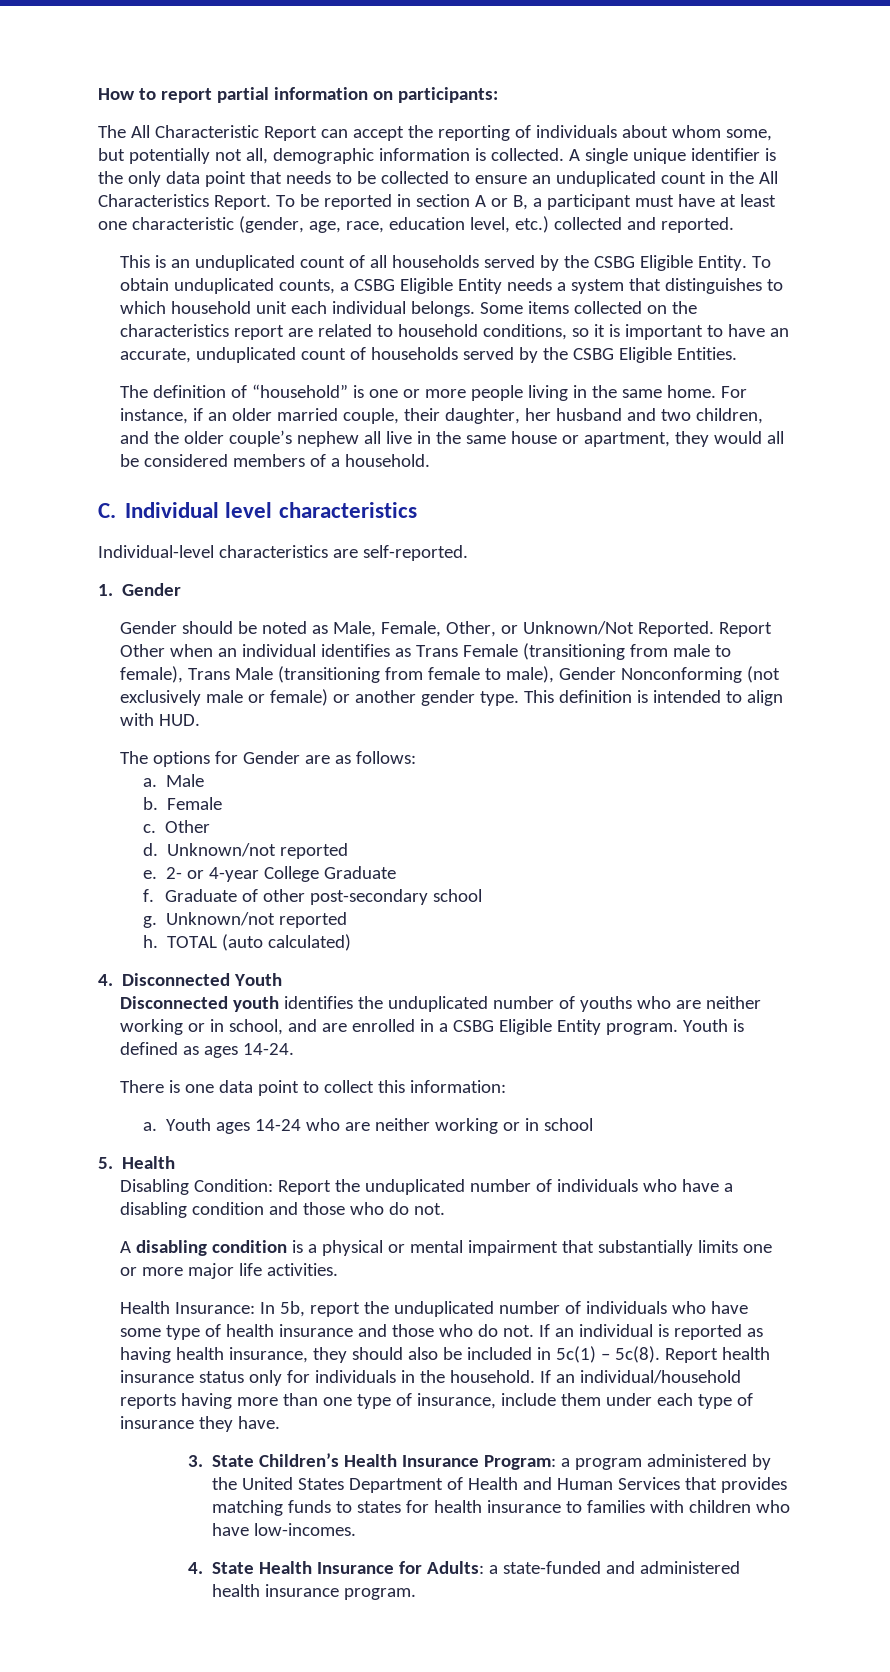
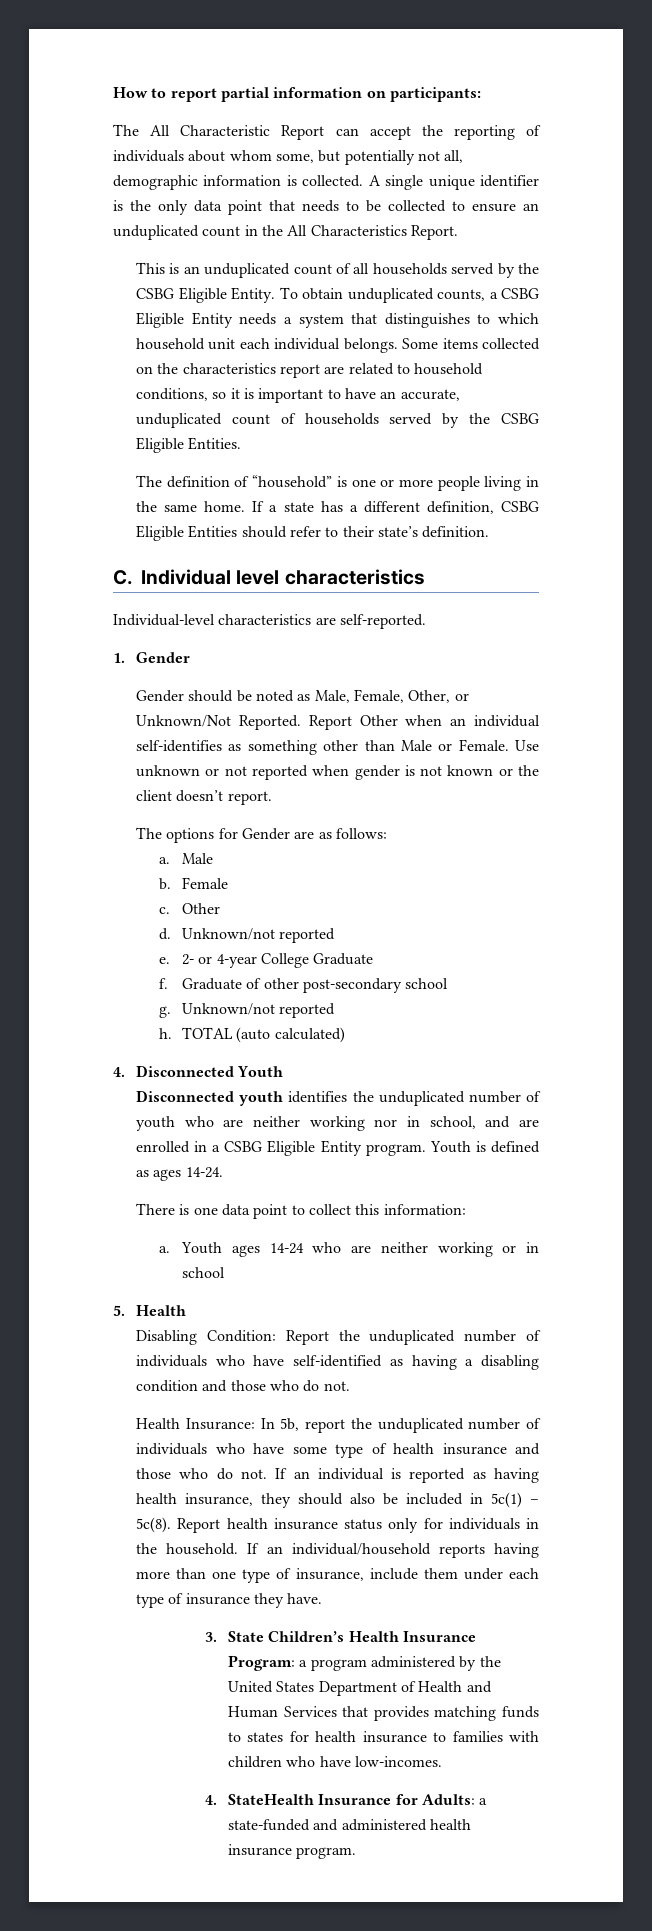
- To be reported in section A or B, a participant must have at least one characteristic (gender, age, race, education level, etc.) collected and reported.
- For instance, if an older married couple, their daughter, her husband and two children, and the older couple’s nephew all live in the same house or apartment, they would all be considered members of a household.
+ If a state has a different definition, CSBG Eligible Entities should refer to their state’s definition.
- Report Other when an individual identifies as Trans Female (transitioning from male to female), Trans Male (transitioning from female to male), Gender Nonconforming (not exclusively male or female) or another gender type. This definition is intended to align with HUD.
+ Report Other when an individual self-identifies as something other than Male or Female. Use unknown or not reported when gender is not known or the client doesn’t report.
- Disconnected youth identifies the unduplicated number of youths who are neither working or in school, and are enrolled in a CSBG Eligible Entity program.
+ Disconnected youth identifies the unduplicated number of youth who are neither working nor in school, and are enrolled in a CSBG Eligible Entity program.
- Disabling Condition: Report the unduplicated number of individuals who have a disabling condition and those who do not.
+ Disabling Condition: Report the unduplicated number of individuals who have self-identified as having a disabling condition and those who do not.
- A disabling condition is a physical or mental impairment that substantially limits one or more major life activities.
- 4. State Health Insurance for Adults: a state-funded and administered health insurance program.
+ 4. StateHealth Insurance for Adults: a state-funded and administered health insurance program.

